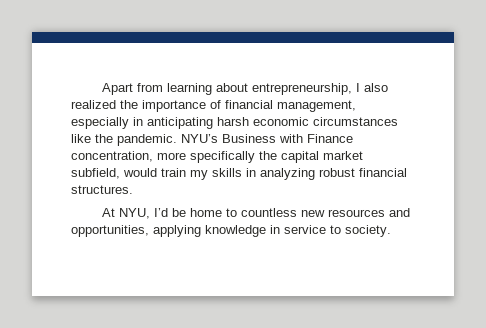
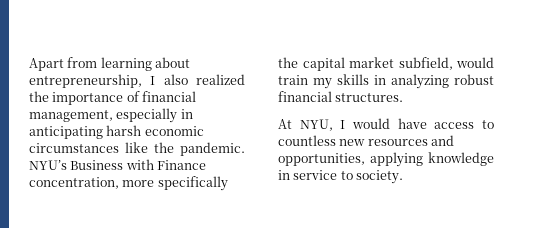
- At NYU, I’d be home to countless new resources and opportunities, applying knowledge in service to society.
+ At NYU, I would have access to countless new resources and opportunities, applying knowledge in service to society.

